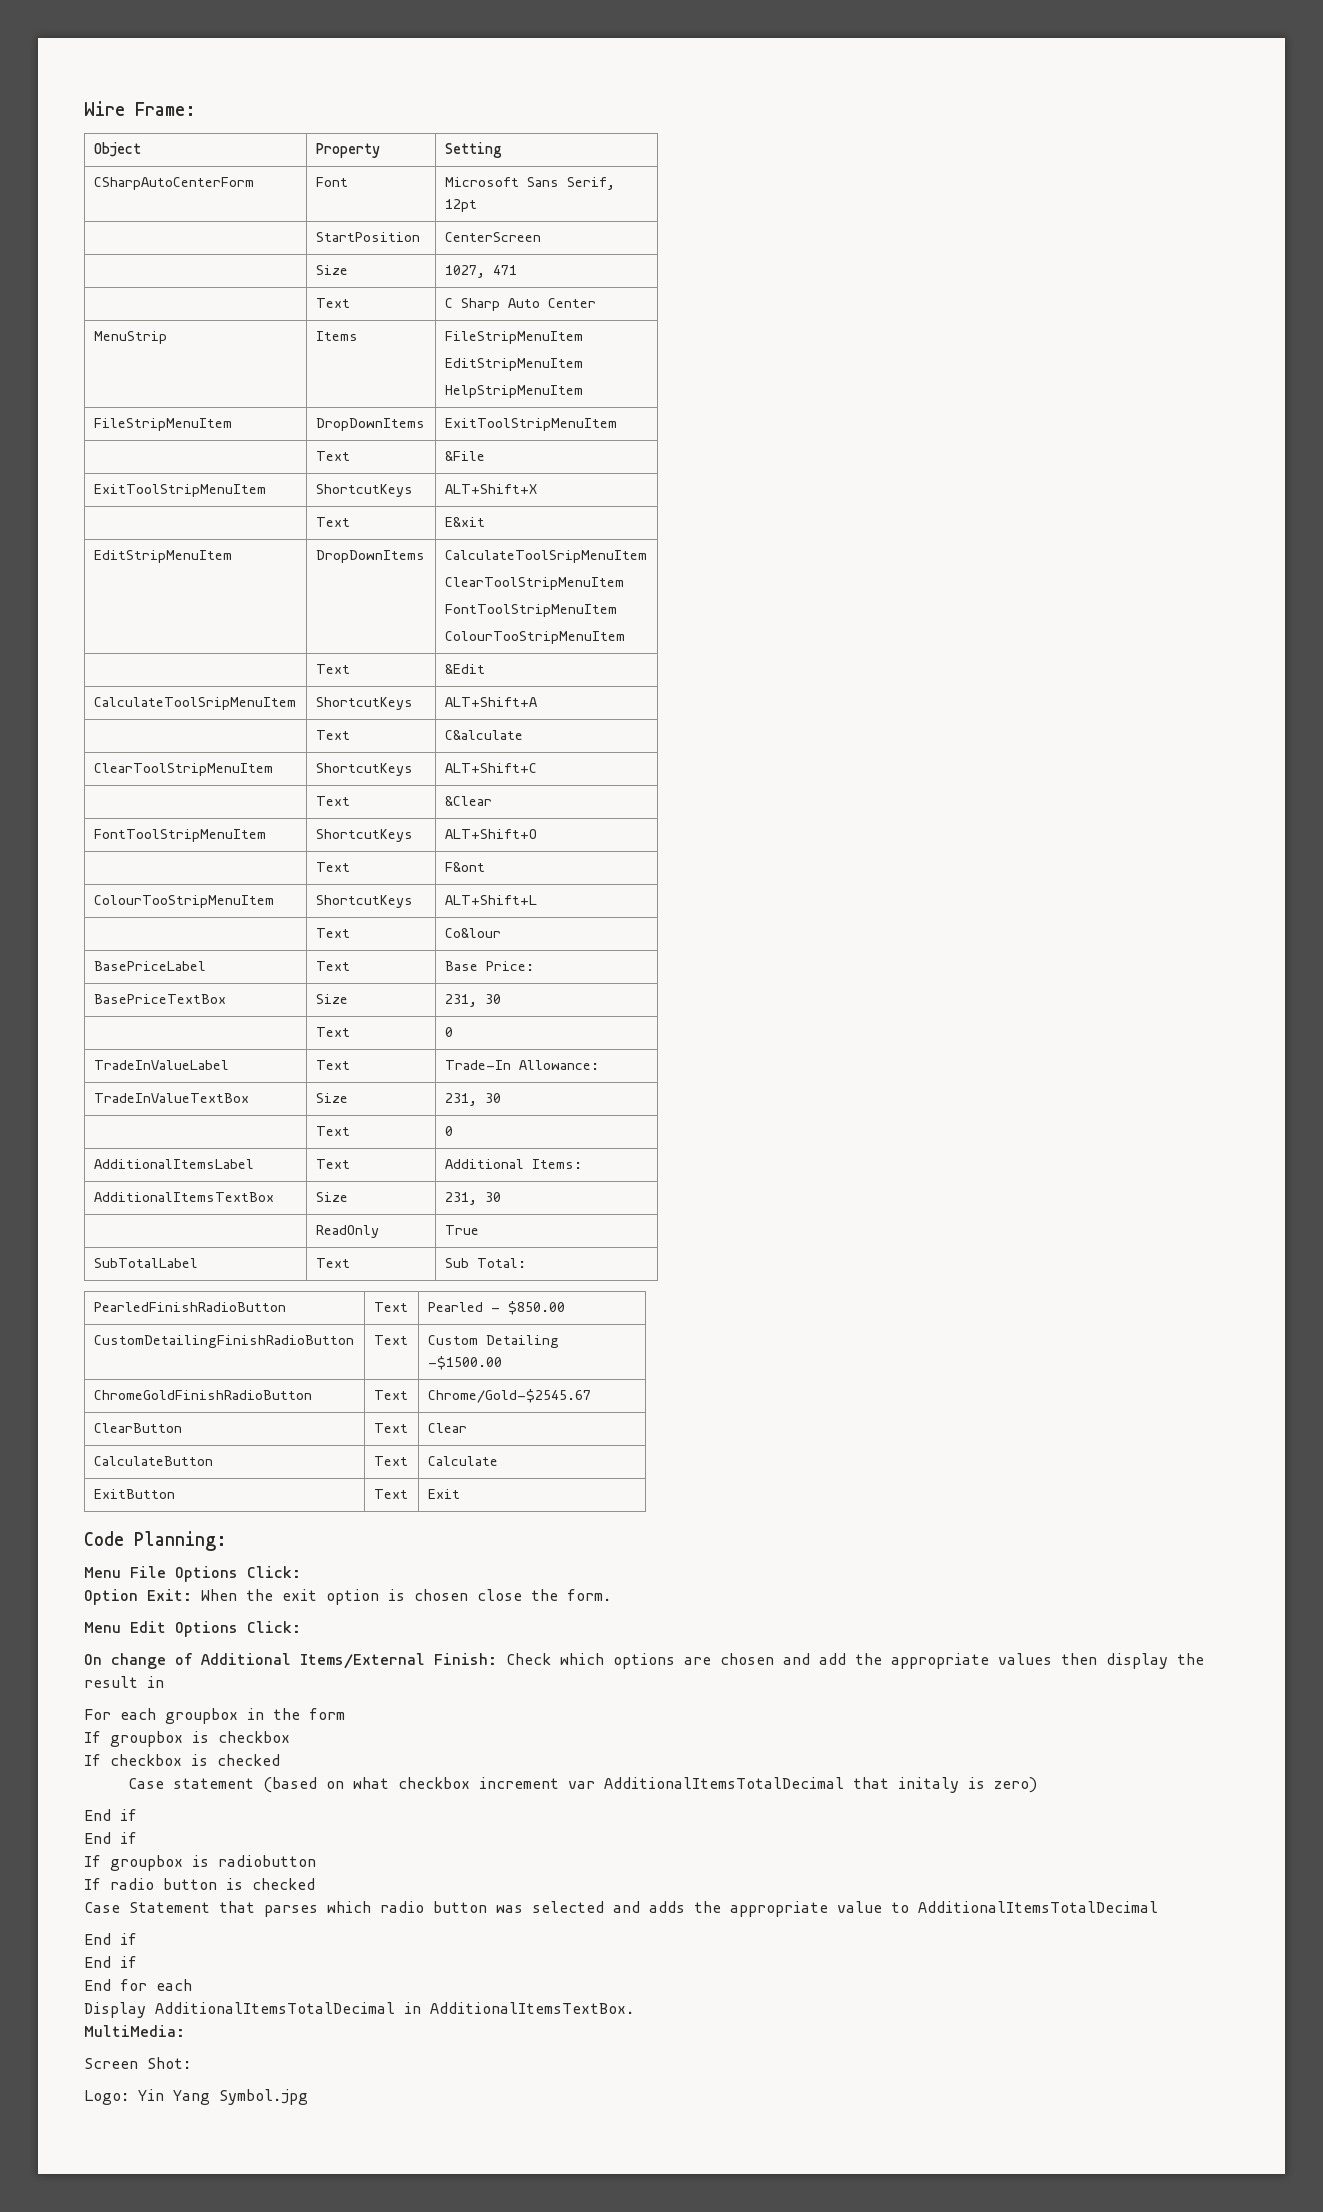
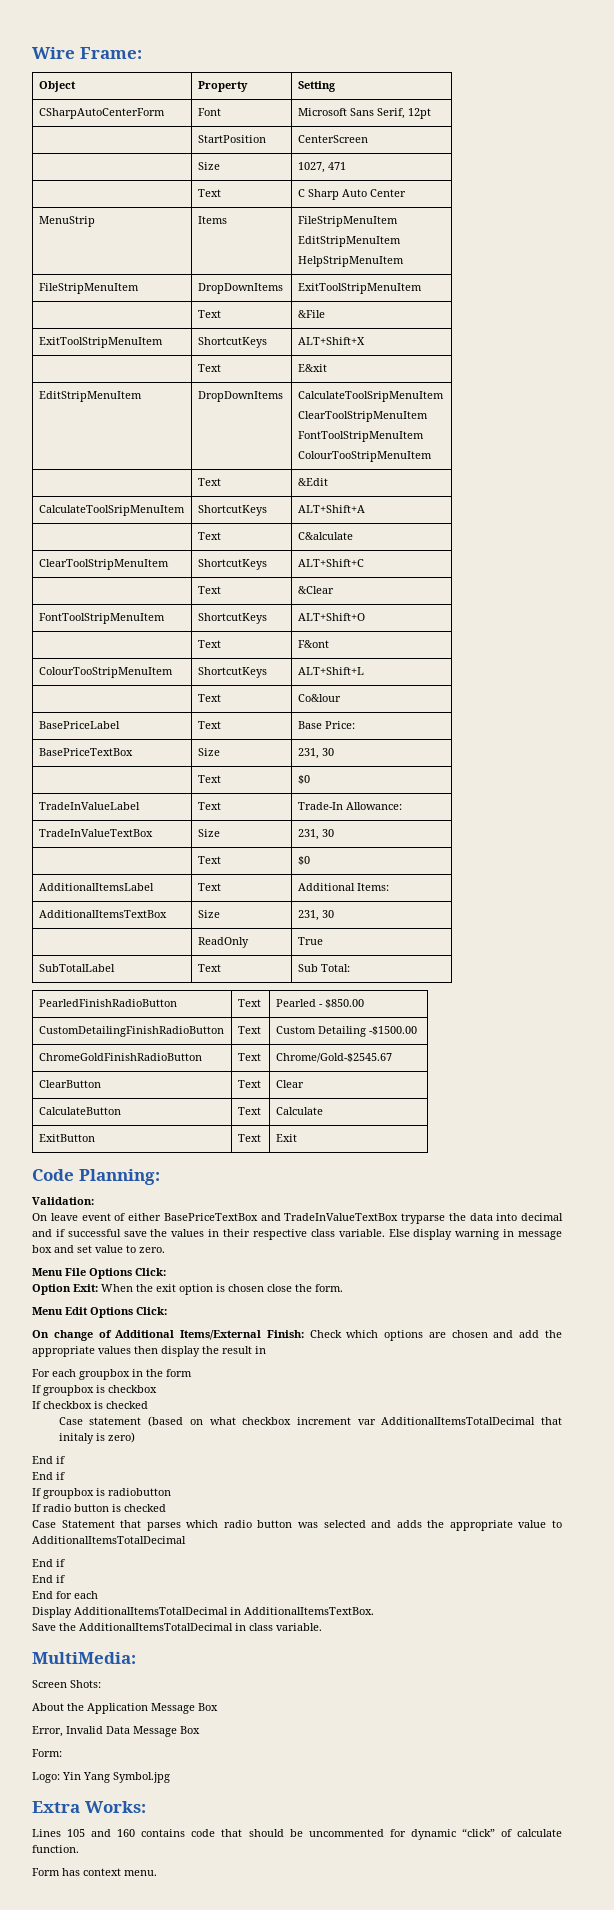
  BasePriceTextBox | Size | 231, 30
- | Text | 0
+ | Text | $0
  TradeInValueTextBox | Size | 231, 30
- | Text | 0
+ | Text | $0
+ Validation:
+ On leave event of either BasePriceTextBox and TradeInValueTextBox tryparse the data into decimal and if successful save the values in their respective class variable. Else display warning in message box and set value to zero.
+ Save the AdditionalItemsTotalDecimal in class variable.
  MultiMedia:
- Screen Shot:
+ Screen Shots:
+ About the Application Message Box
+ Error, Invalid Data Message Box
+ Form:
  Logo: Yin Yang Symbol.jpg
+ Extra Works:
+ Lines 105 and 160 contains code that should be uncommented for dynamic “click” of calculate function.
+ Form has context menu.

